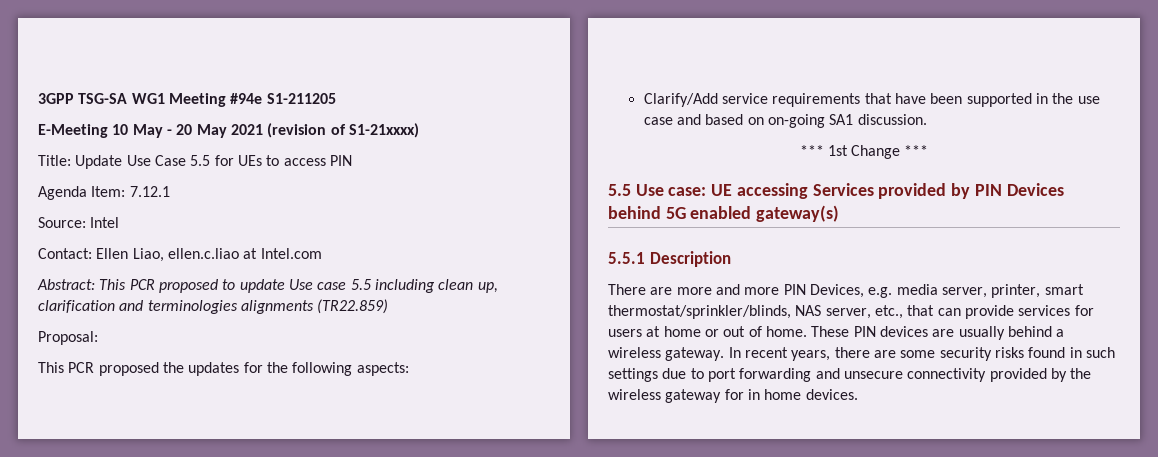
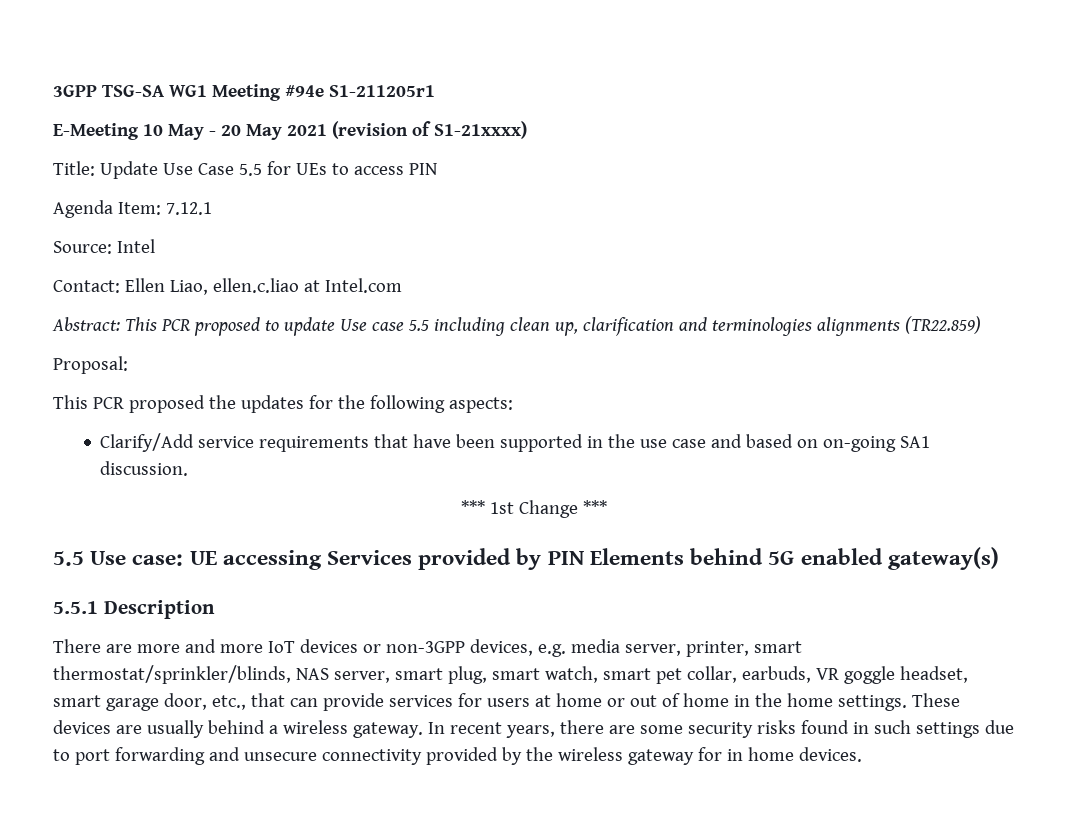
- 3GPP TSG-SA WG1 Meeting #94e S1-211205
+ 3GPP TSG-SA WG1 Meeting #94e S1-211205r1
- 5.5 Use case: UE accessing Services provided by PIN Devices behind 5G enabled gateway(s)
+ 5.5 Use case: UE accessing Services provided by PIN Elements behind 5G enabled gateway(s)
- There are more and more PIN Devices, e.g. media server, printer, smart thermostat/sprinkler/blinds, NAS server, etc., that can provide services for users at home or out of home. These PIN devices are usually behind a wireless gateway.
+ There are more and more IoT devices or non-3GPP devices, e.g. media server, printer, smart thermostat/sprinkler/blinds, NAS server, smart plug, smart watch, smart pet collar, earbuds, VR goggle headset, smart garage door, etc., that can provide services for users at home or out of home in the home settings. These devices are usually behind a wireless gateway.

